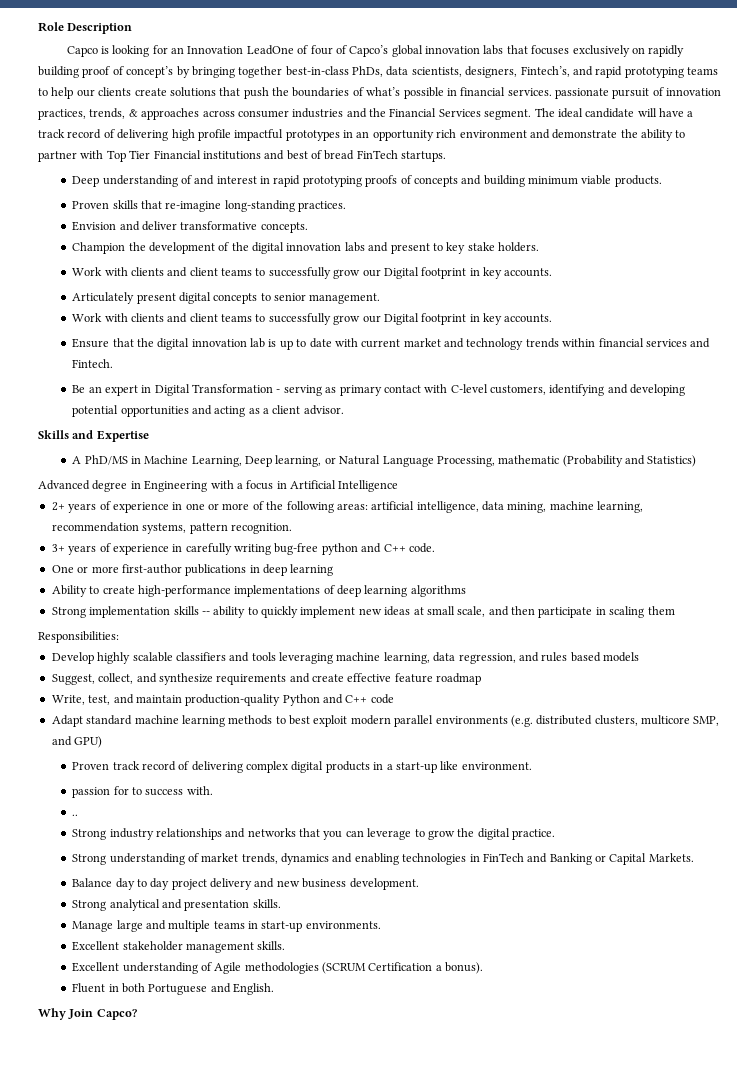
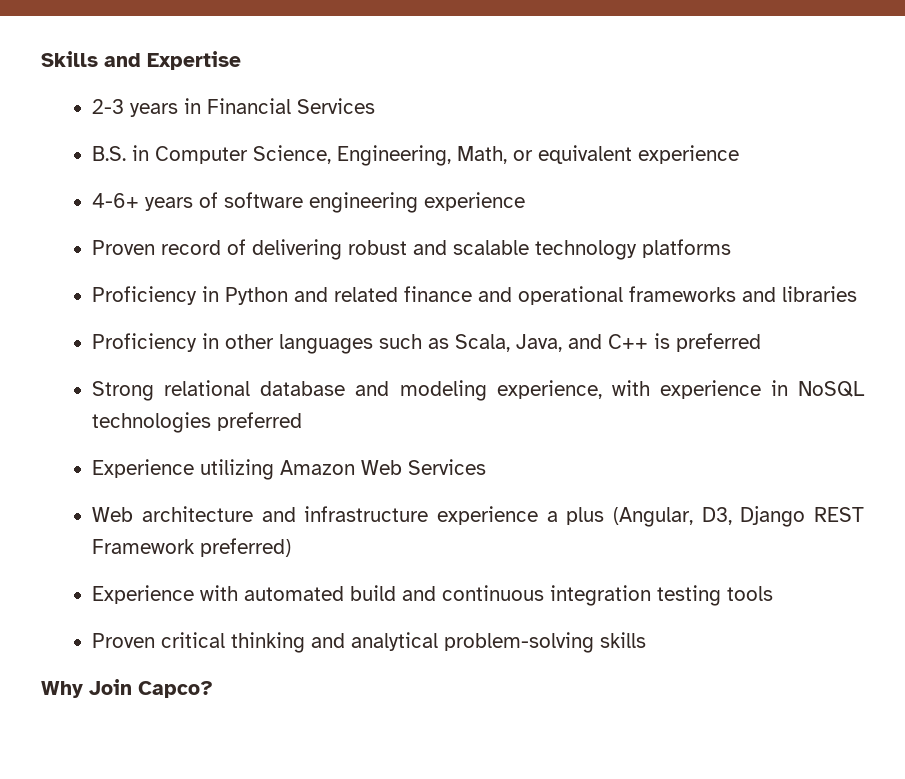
- Role Description
- Capco is looking for an Innovation LeadOne of four of Capco’s global innovation labs that focuses exclusively on rapidly building proof of concept’s by bringing together best-in-class PhDs, data scientists, designers, Fintech’s, and rapid prototyping teams to help our clients create solutions that push the boundaries of what’s possible in financial services. passionate pursuit of innovation practices, trends, & approaches across consumer industries and the Financial Services segment. The ideal candidate will have a track record of delivering high profile impactful prototypes in an opportunity rich environment and demonstrate the ability to partner with Top Tier Financial institutions and best of bread FinTech startups.
- Deep understanding of and interest in rapid prototyping proofs of concepts and building minimum viable products.
- Proven skills that re-imagine long-standing practices.
- Envision and deliver transformative concepts.
- Champion the development of the digital innovation labs and present to key stake holders.
- Work with clients and client teams to successfully grow our Digital footprint in key accounts.
- Articulately present digital concepts to senior management.
- Work with clients and client teams to successfully grow our Digital footprint in key accounts.
- Ensure that the digital innovation lab is up to date with current market and technology trends within financial services and Fintech.
- Be an expert in Digital Transformation - serving as primary contact with C-level customers, identifying and developing potential opportunities and acting as a client advisor.
  Skills and Expertise
- A PhD/MS in Machine Learning, Deep learning, or Natural Language Processing, mathematic (Probability and Statistics)
- Advanced degree in Engineering with a focus in Artificial Intelligence
- 2+ years of experience in one or more of the following areas: artificial intelligence, data mining, machine learning, recommendation systems, pattern recognition.
- 3+ years of experience in carefully writing bug-free python and C++ code.
- One or more first-author publications in deep learning
- Ability to create high-performance implementations of deep learning algorithms
- Strong implementation skills -- ability to quickly implement new ideas at small scale, and then participate in scaling them
- Responsibilities:
- Develop highly scalable classifiers and tools leveraging machine learning, data regression, and rules based models
- Suggest, collect, and synthesize requirements and create effective feature roadmap
- Write, test, and maintain production-quality Python and C++ code
- Adapt standard machine learning methods to best exploit modern parallel environments (e.g. distributed clusters, multicore SMP, and GPU)
- Proven track record of delivering complex digital products in a start-up like environment.
- passion for to success with.
- ..
- Strong industry relationships and networks that you can leverage to grow the digital practice.
- Strong understanding of market trends, dynamics and enabling technologies in FinTech and Banking or Capital Markets.
- Balance day to day project delivery and new business development.
- Strong analytical and presentation skills.
- Manage large and multiple teams in start-up environments.
- Excellent stakeholder management skills.
- Excellent understanding of Agile methodologies (SCRUM Certification a bonus).
- Fluent in both Portuguese and English.
+ 2-3 years in Financial Services
+ B.S. in Computer Science, Engineering, Math, or equivalent experience
+ 4-6+ years of software engineering experience
+ Proven record of delivering robust and scalable technology platforms
+ Proficiency in Python and related finance and operational frameworks and libraries
+ Proficiency in other languages such as Scala, Java, and C++ is preferred
+ Strong relational database and modeling experience, with experience in NoSQL technologies preferred
+ Experience utilizing Amazon Web Services
+ Web architecture and infrastructure experience a plus (Angular, D3, Django REST Framework preferred)
+ Experience with automated build and continuous integration testing tools
+ Proven critical thinking and analytical problem-solving skills

